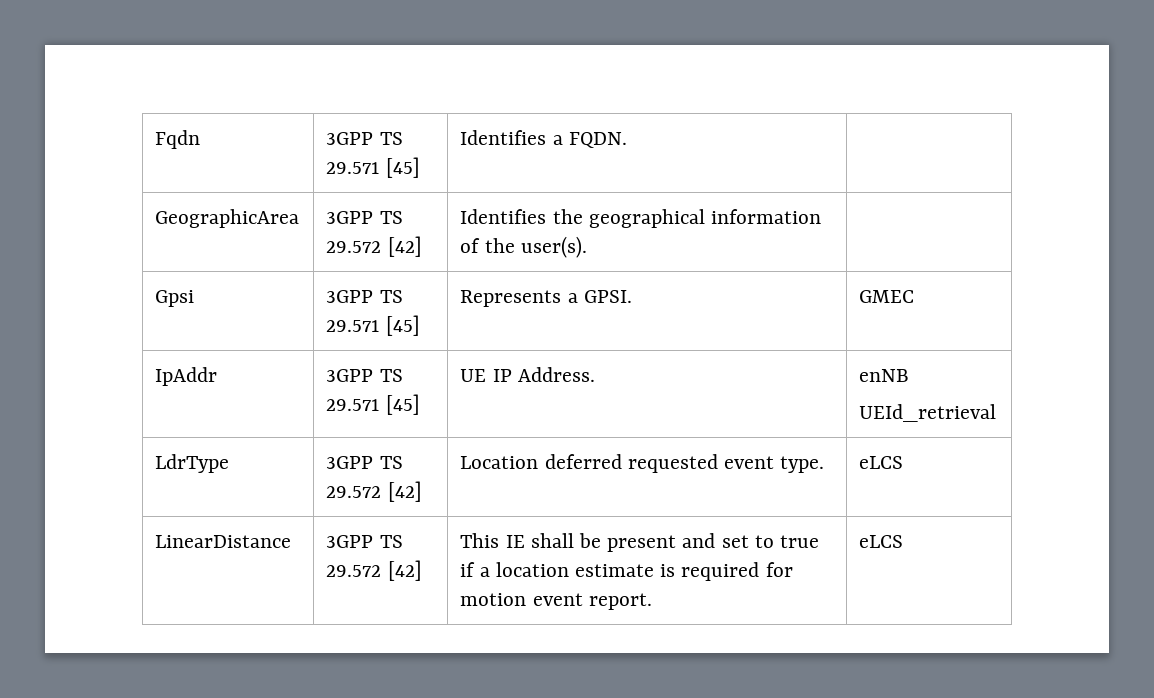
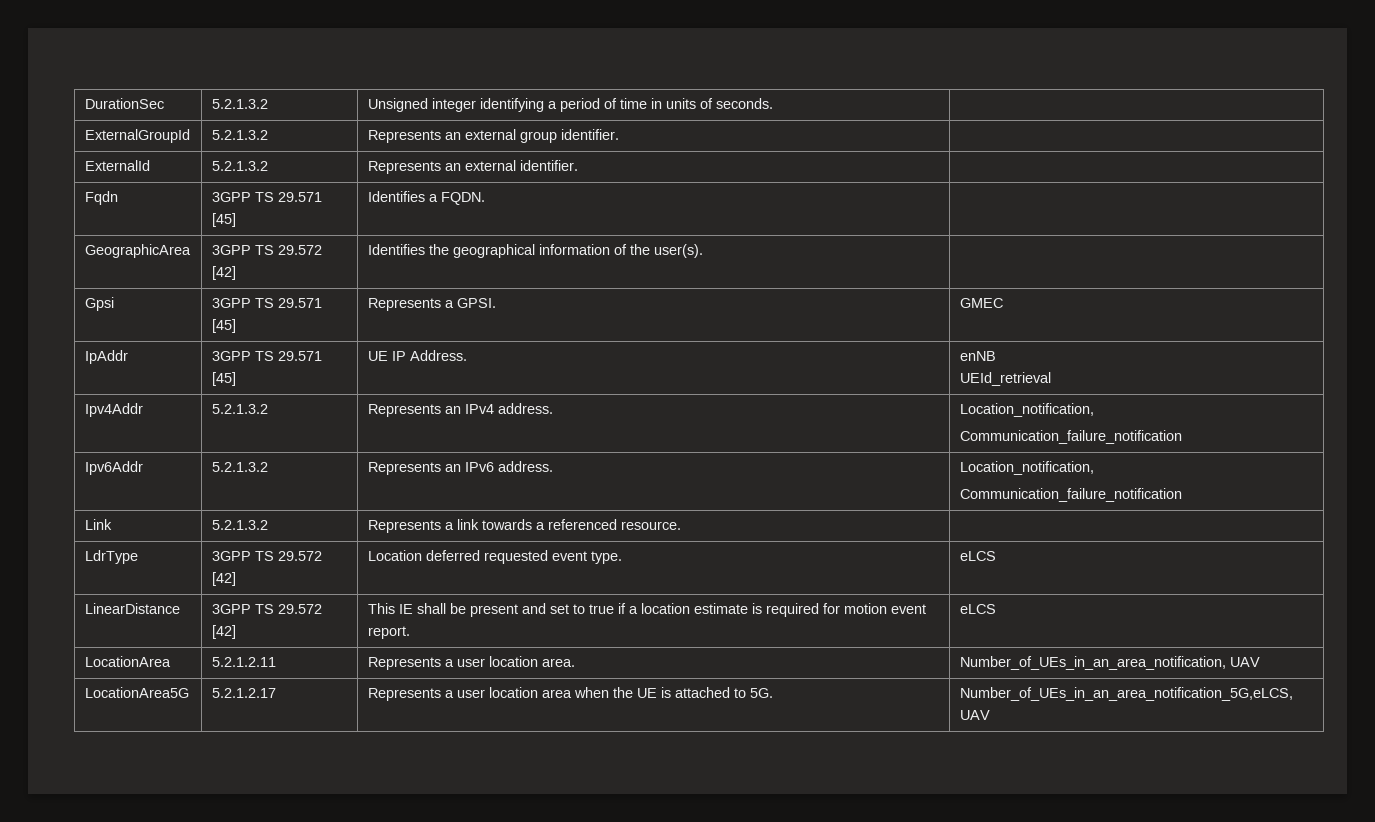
+ DurationSec | 5.2.1.3.2 | Unsigned integer identifying a period of time in units of seconds. |
+ ExternalGroupId | 5.2.1.3.2 | Represents an external group identifier. |
+ ExternalId | 5.2.1.3.2 | Represents an external identifier. |
+ Ipv4Addr | 5.2.1.3.2 | Represents an IPv4 address. | Location_notification,
+ Communication_failure_notification
+ Ipv6Addr | 5.2.1.3.2 | Represents an IPv6 address. | Location_notification,
+ Communication_failure_notification
+ Link | 5.2.1.3.2 | Represents a link towards a referenced resource. |
+ LocationArea | 5.2.1.2.11 | Represents a user location area. | Number_of_UEs_in_an_area_notification, UAV
+ LocationArea5G | 5.2.1.2.17 | Represents a user location area when the UE is attached to 5G. | Number_of_UEs_in_an_area_notification_5G,eLCS, UAV

